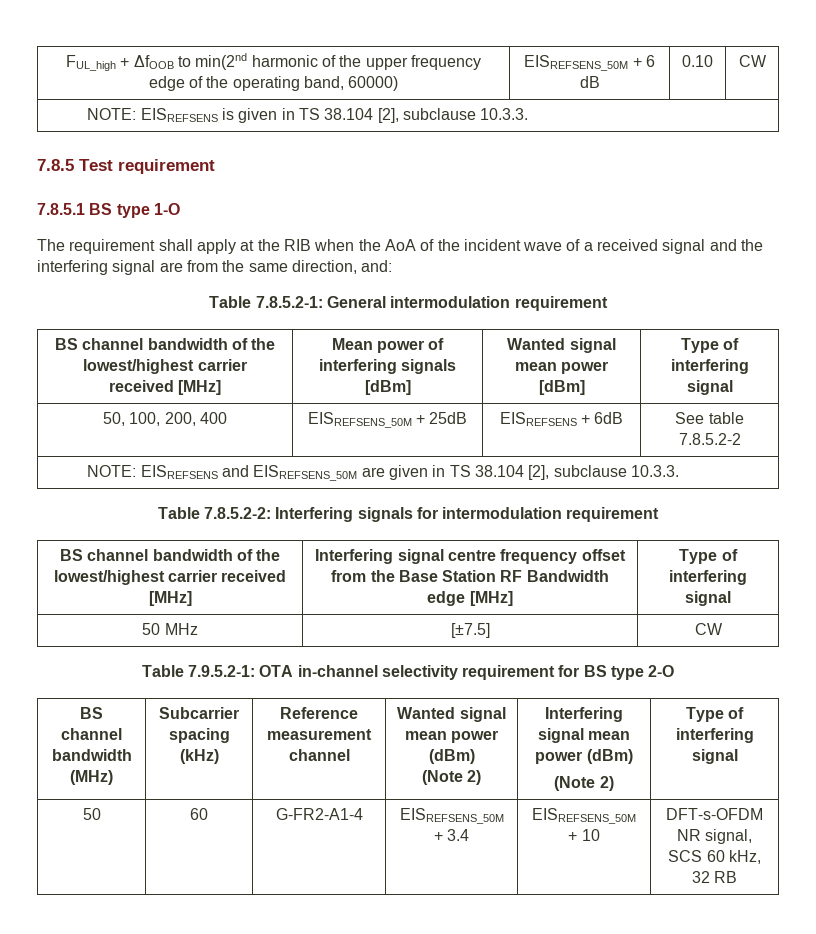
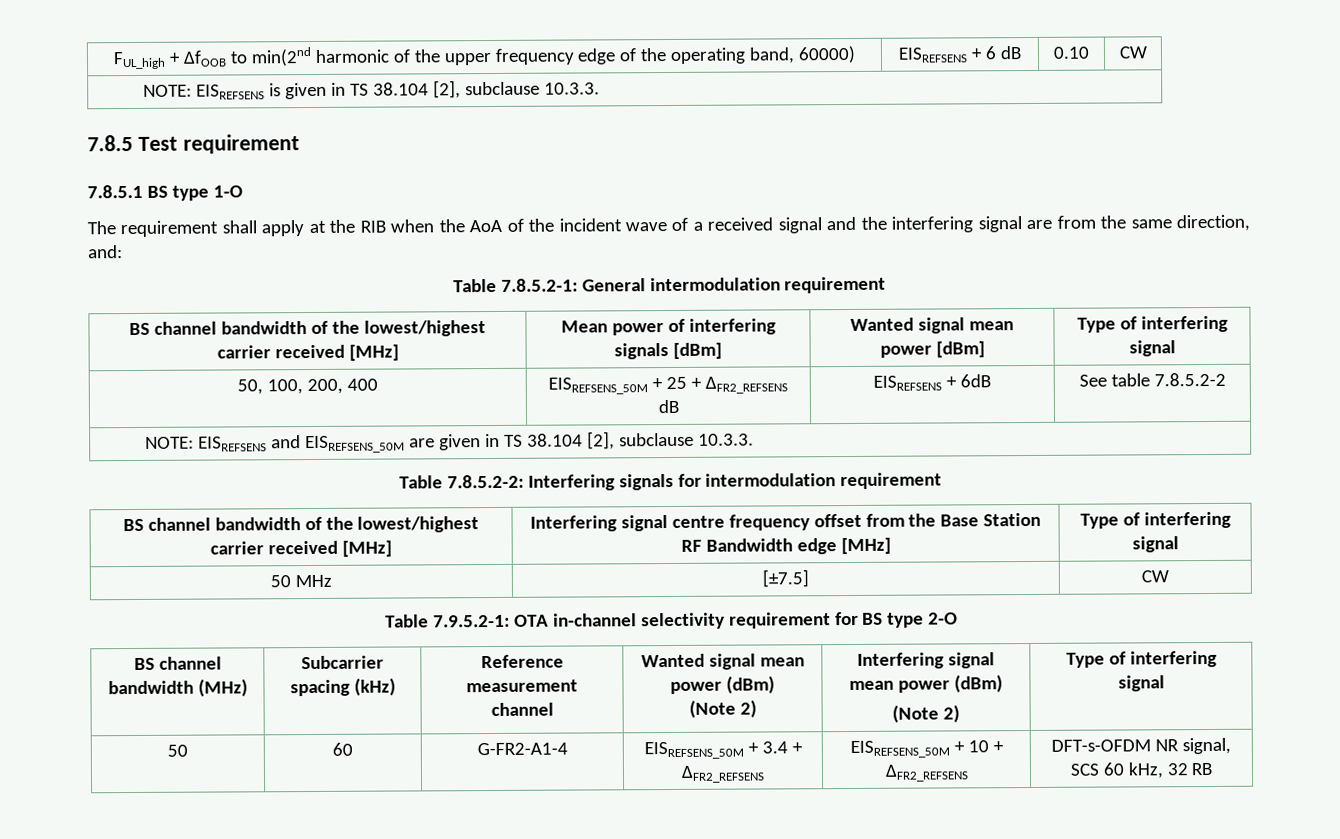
- FUL_high + ΔfOOB to min(2nd harmonic of the upper frequency edge of the operating band, 60000) | EISREFSENS_50M + 6 dB | 0.10 | CW
+ FUL_high + ΔfOOB to min(2nd harmonic of the upper frequency edge of the operating band, 60000) | EISREFSENS + 6 dB | 0.10 | CW
- 50, 100, 200, 400 | EISREFSENS_50M + 25dB | EISREFSENS + 6dB | See table 7.8.5.2-2
+ 50, 100, 200, 400 | EISREFSENS_50M + 25 + ΔFR2_REFSENS dB | EISREFSENS + 6dB | See table 7.8.5.2-2
- 50 | 60 | G-FR2-A1-4 | EISREFSENS_50M + 3.4 | EISREFSENS_50M + 10 | DFT-s-OFDM NR signal, SCS 60 kHz, 32 RB
+ 50 | 60 | G-FR2-A1-4 | EISREFSENS_50M + 3.4 + ΔFR2_REFSENS | EISREFSENS_50M + 10 + ΔFR2_REFSENS | DFT-s-OFDM NR signal, SCS 60 kHz, 32 RB

